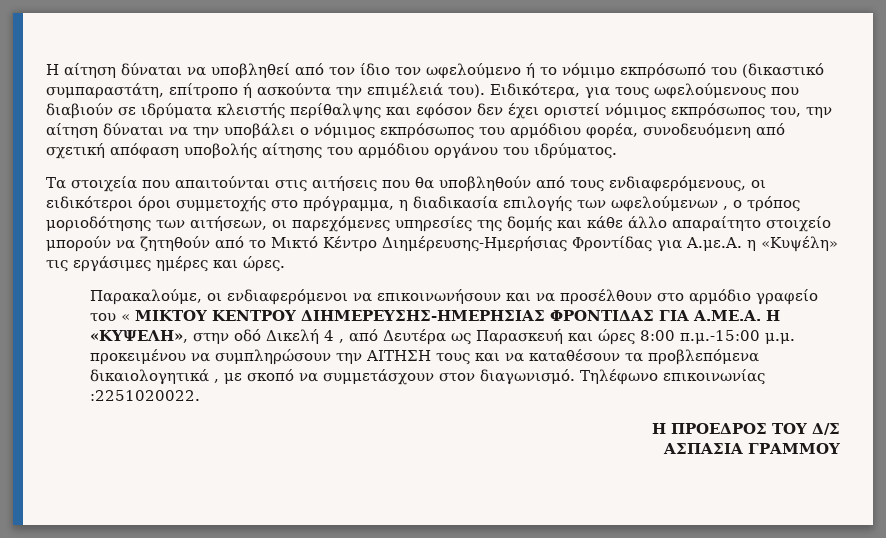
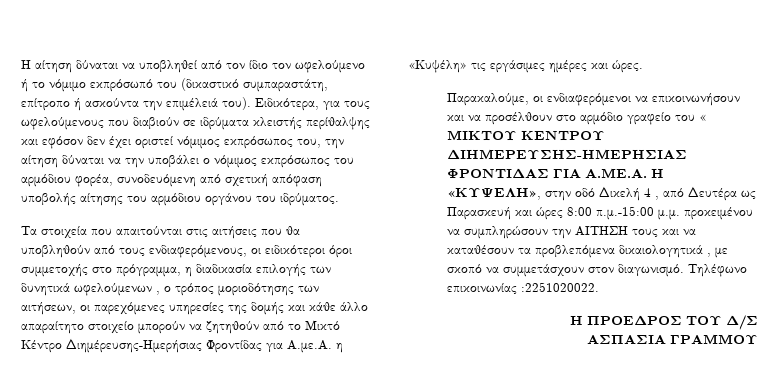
- Τα στοιχεία που απαιτούνται στις αιτήσεις που θα υποβληθούν από τους ενδιαφερόμενους, οι ειδικότεροι όροι συμμετοχής στο πρόγραμμα, η διαδικασία επιλογής των ωφελούμενων , ο τρόπος μοριοδότησης των αιτήσεων, οι παρεχόμενες υπηρεσίες της δομής και κάθε άλλο απαραίτητο στοιχείο μπορούν να ζητηθούν από το Μικτό Κέντρο Διημέρευσης-Ημερήσιας Φροντίδας για Α.με.Α. η «Κυψέλη» τις εργάσιμες ημέρες και ώρες.
+ Τα στοιχεία που απαιτούνται στις αιτήσεις που θα υποβληθούν από τους ενδιαφερόμενους, οι ειδικότεροι όροι συμμετοχής στο πρόγραμμα, η διαδικασία επιλογής των δυνητικά ωφελούμενων , ο τρόπος μοριοδότησης των αιτήσεων, οι παρεχόμενες υπηρεσίες της δομής και κάθε άλλο απαραίτητο στοιχείο μπορούν να ζητηθούν από το Μικτό Κέντρο Διημέρευσης-Ημερήσιας Φροντίδας για Α.με.Α. η «Κυψέλη» τις εργάσιμες ημέρες και ώρες.

